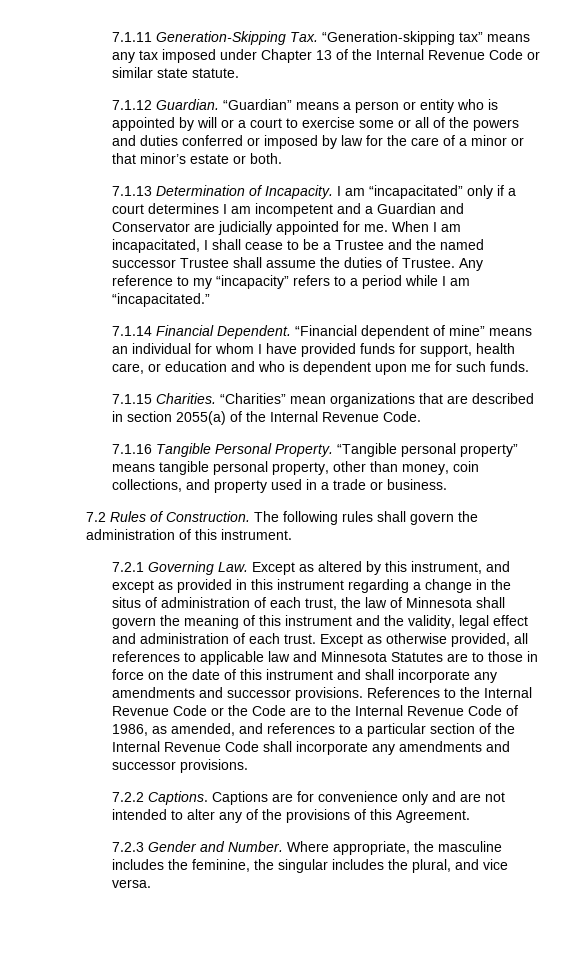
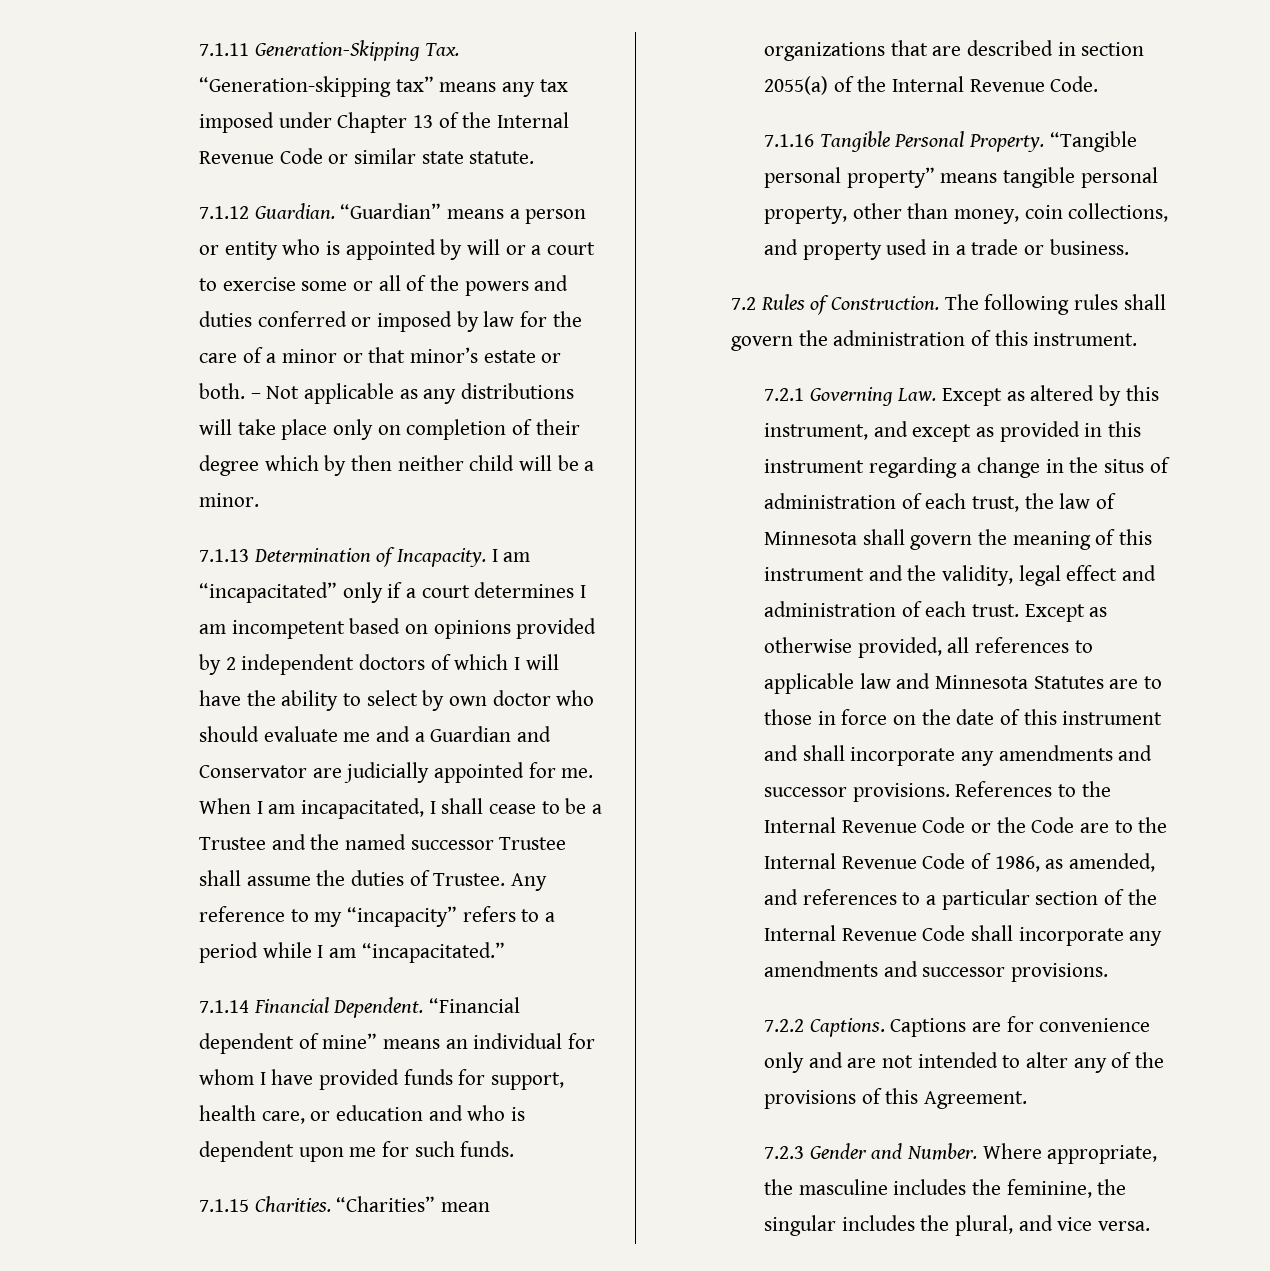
+ – Not applicable as any distributions will take place only on completion of their degree which by then neither child will be a minor.
- I am “incapacitated” only if a court determines I am incompetent and a Guardian and Conservator are judicially appointed for me.
+ I am “incapacitated” only if a court determines I am incompetent based on opinions provided by 2 independent doctors of which I will have the ability to select by own doctor who should evaluate me and a Guardian and Conservator are judicially appointed for me.

